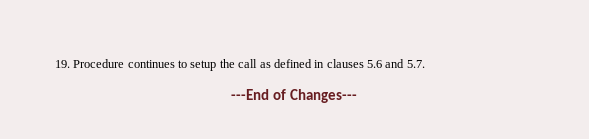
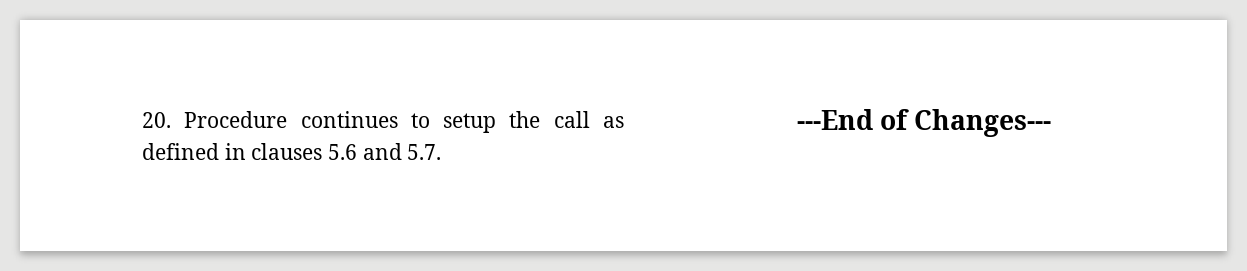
- 19. Procedure continues to setup the call as defined in clauses 5.6 and 5.7.
+ 20. Procedure continues to setup the call as defined in clauses 5.6 and 5.7.

